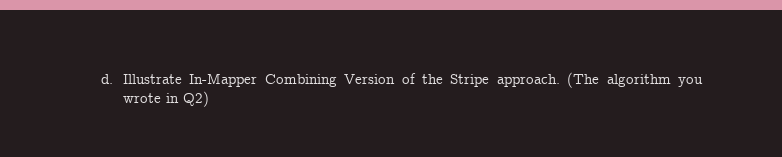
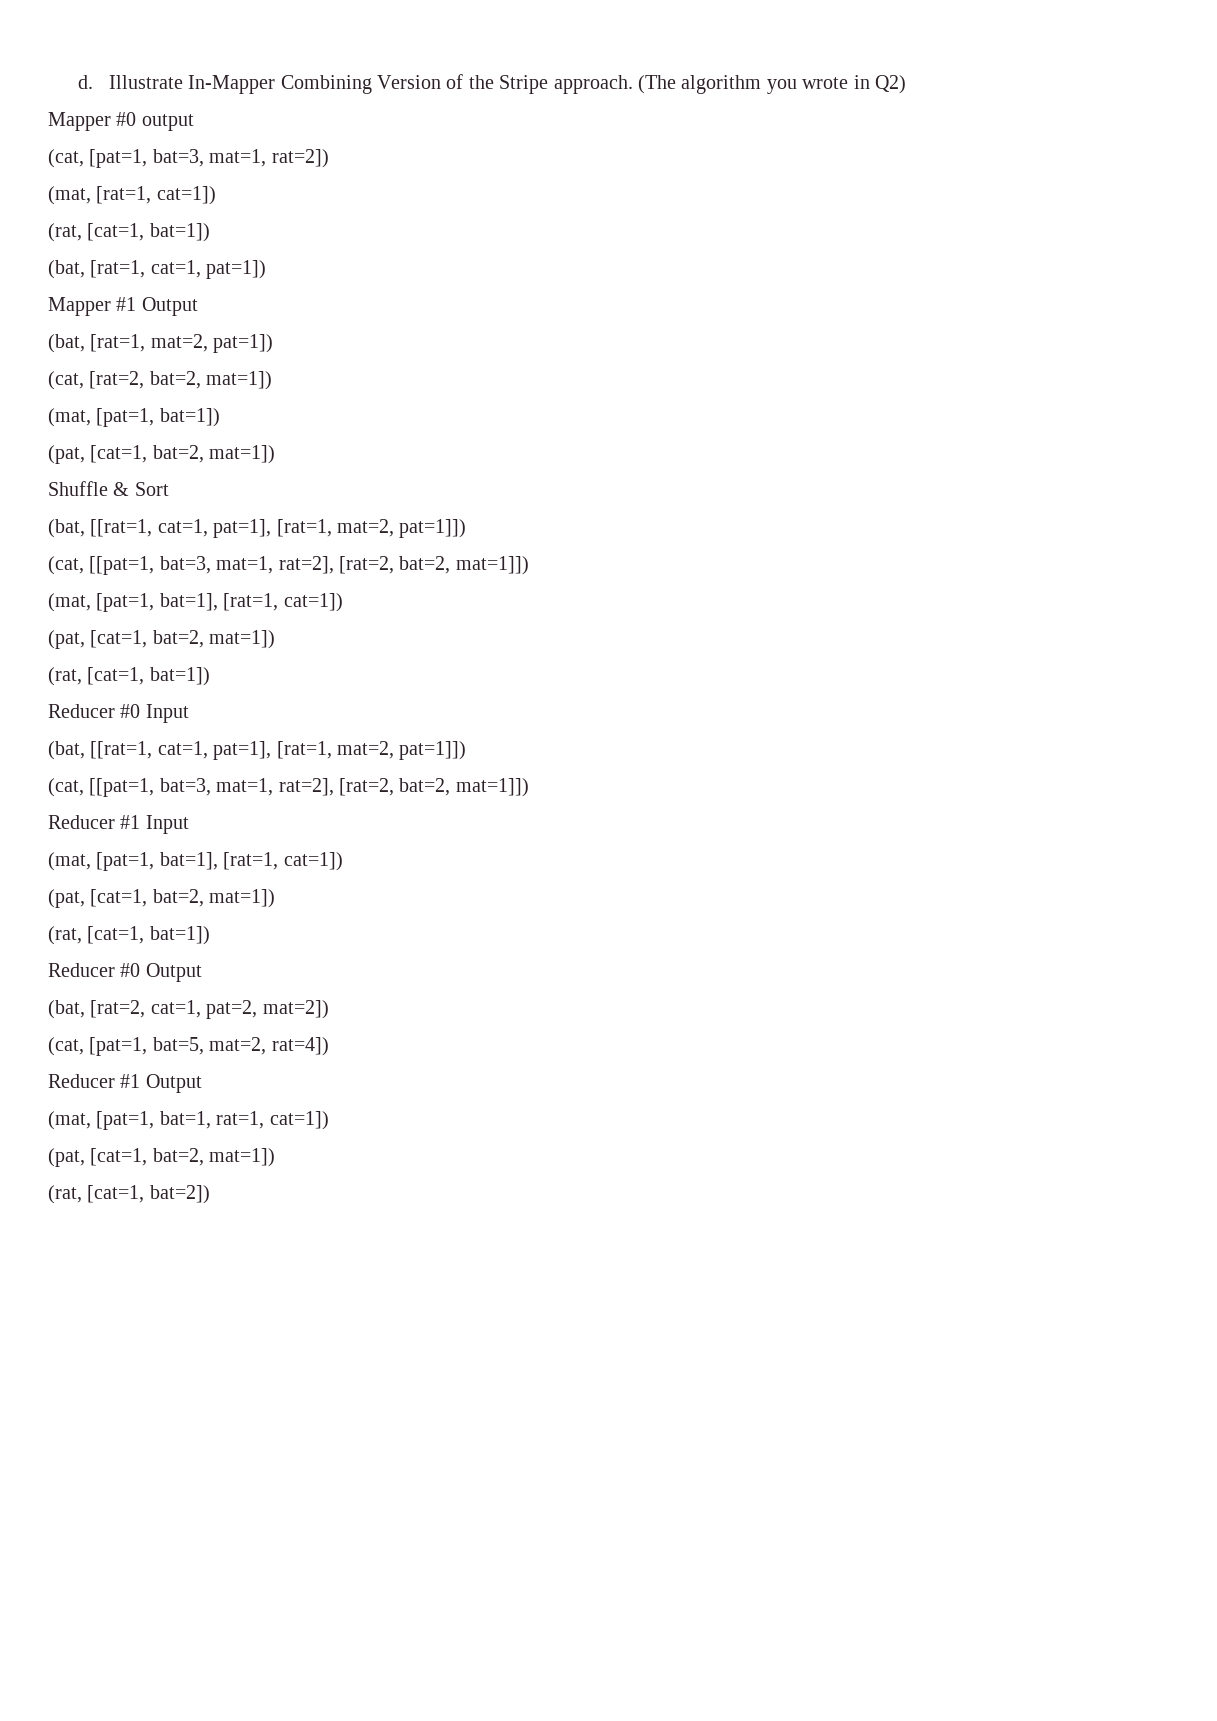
+ Mapper #0 output
+ (cat, [pat=1, bat=3, mat=1, rat=2])
+ (mat, [rat=1, cat=1])
+ (rat, [cat=1, bat=1])
+ (bat, [rat=1, cat=1, pat=1])
+ Mapper #1 Output
+ (bat, [rat=1, mat=2, pat=1])
+ (cat, [rat=2, bat=2, mat=1])
+ (mat, [pat=1, bat=1])
+ (pat, [cat=1, bat=2, mat=1])
+ Shuffle & Sort
+ (bat, [[rat=1, cat=1, pat=1], [rat=1, mat=2, pat=1]])
+ (cat, [[pat=1, bat=3, mat=1, rat=2], [rat=2, bat=2, mat=1]])
+ (mat, [pat=1, bat=1], [rat=1, cat=1])
+ (pat, [cat=1, bat=2, mat=1])
+ (rat, [cat=1, bat=1])
+ Reducer #0 Input
+ (bat, [[rat=1, cat=1, pat=1], [rat=1, mat=2, pat=1]])
+ (cat, [[pat=1, bat=3, mat=1, rat=2], [rat=2, bat=2, mat=1]])
+ Reducer #1 Input
+ (mat, [pat=1, bat=1], [rat=1, cat=1])
+ (pat, [cat=1, bat=2, mat=1])
+ (rat, [cat=1, bat=1])
+ Reducer #0 Output
+ (bat, [rat=2, cat=1, pat=2, mat=2])
+ (cat, [pat=1, bat=5, mat=2, rat=4])
+ Reducer #1 Output
+ (mat, [pat=1, bat=1, rat=1, cat=1])
+ (pat, [cat=1, bat=2, mat=1])
+ (rat, [cat=1, bat=2])

